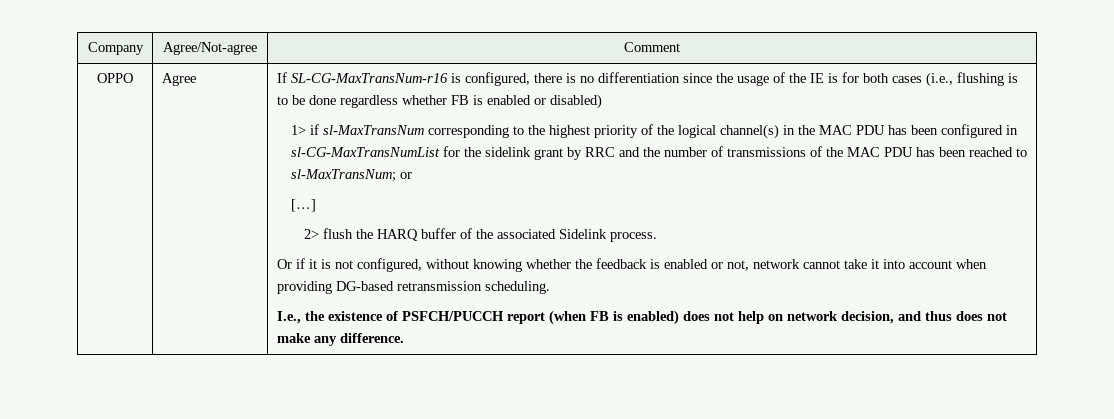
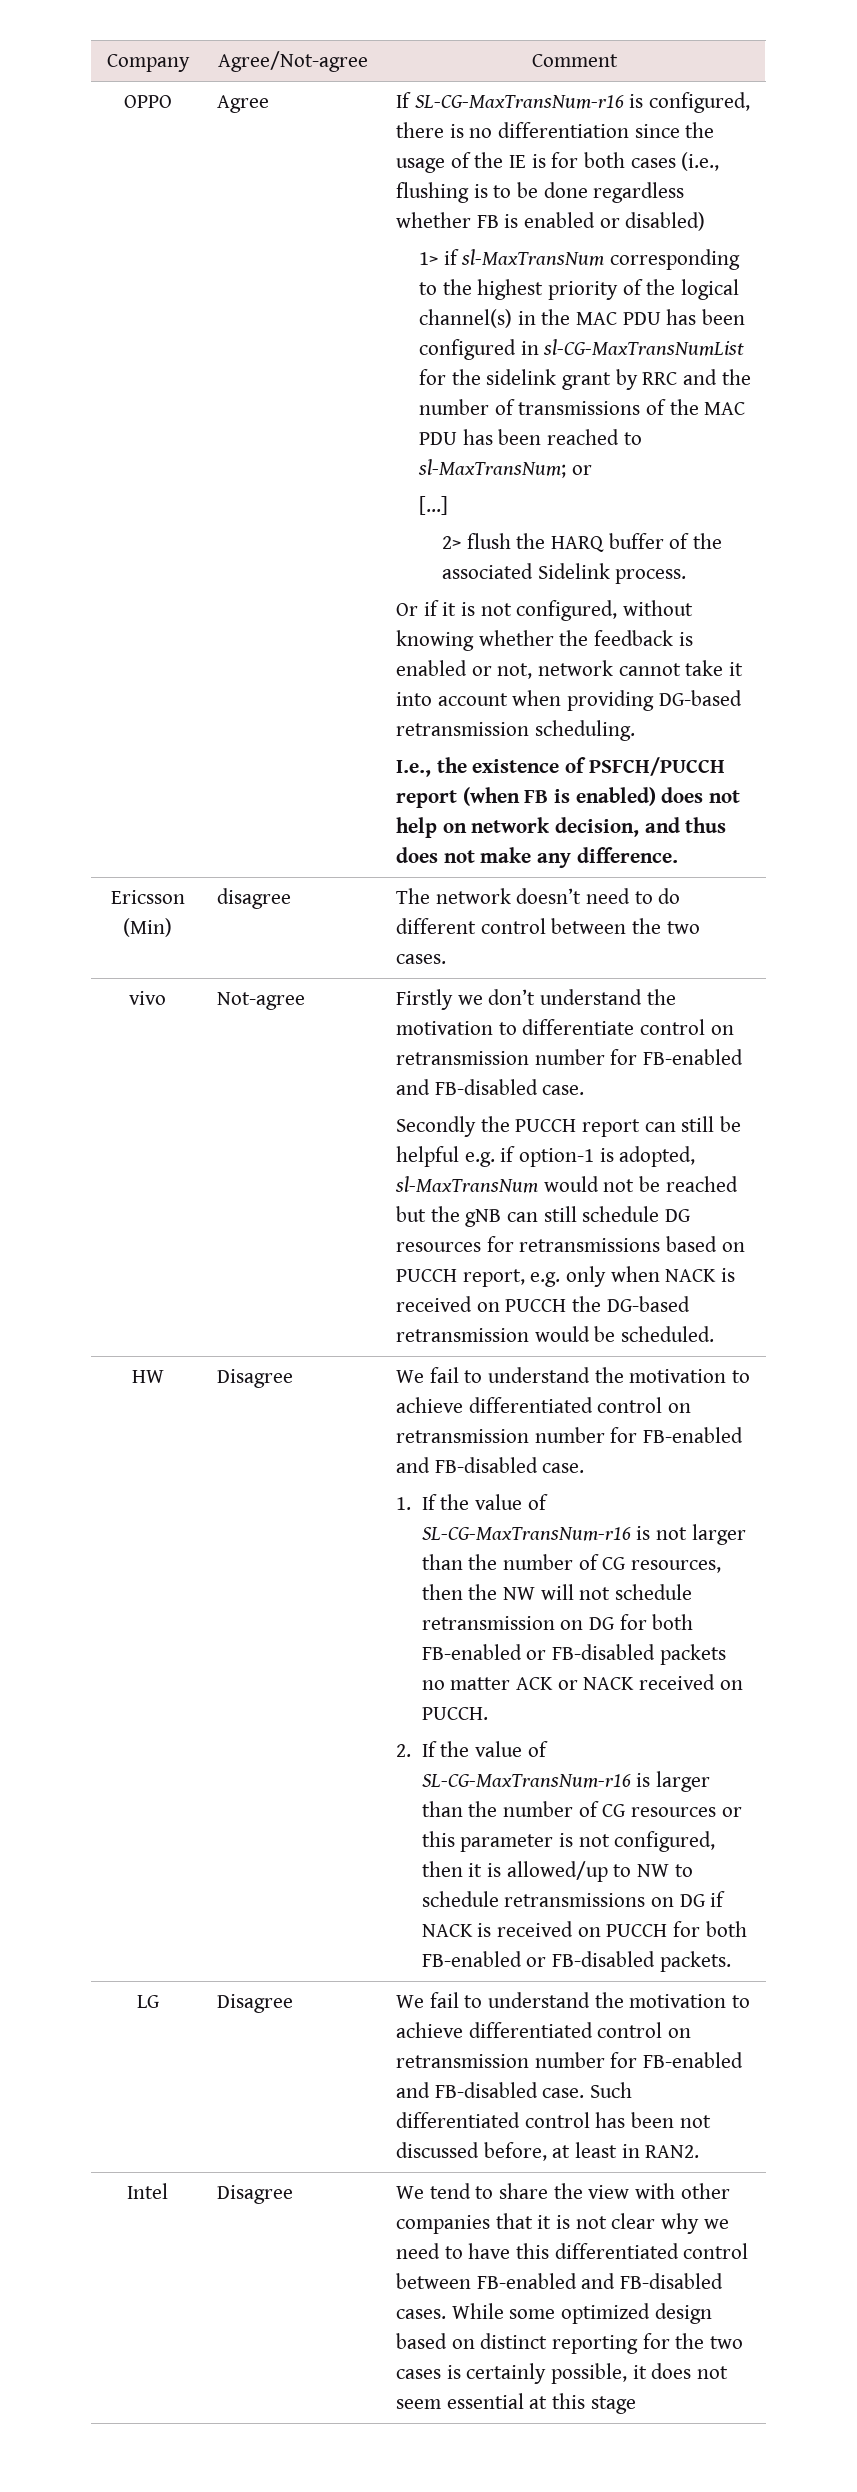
+ Ericsson (Min) | disagree | The network doesn’t need to do different control between the two cases.
+ vivo | Not-agree | Firstly we don’t understand the motivation to differentiate control on retransmission number for FB-enabled and FB-disabled case.
+ Secondly the PUCCH report can still be helpful e.g. if option-1 is adopted, sl-MaxTransNum would not be reached but the gNB can still schedule DG resources for retransmissions based on PUCCH report, e.g. only when NACK is received on PUCCH the DG-based retransmission would be scheduled.
+ HW | Disagree | We fail to understand the motivation to achieve differentiated control on retransmission number for FB-enabled and FB-disabled case.
+ 1. If the value of SL-CG-MaxTransNum-r16 is not larger than the number of CG resources, then the NW will not schedule retransmission on DG for both FB-enabled or FB-disabled packets no matter ACK or NACK received on PUCCH.
+ 2. If the value of SL-CG-MaxTransNum-r16 is larger than the number of CG resources or this parameter is not configured, then it is allowed/up to NW to schedule retransmissions on DG if NACK is received on PUCCH for both FB-enabled or FB-disabled packets.
+ LG | Disagree | We fail to understand the motivation to achieve differentiated control on retransmission number for FB-enabled and FB-disabled case. Such differentiated control has been not discussed before, at least in RAN2.
+ Intel | Disagree | We tend to share the view with other companies that it is not clear why we need to have this differentiated control between FB-enabled and FB-disabled cases. While some optimized design based on distinct reporting for the two cases is certainly possible, it does not seem essential at this stage

